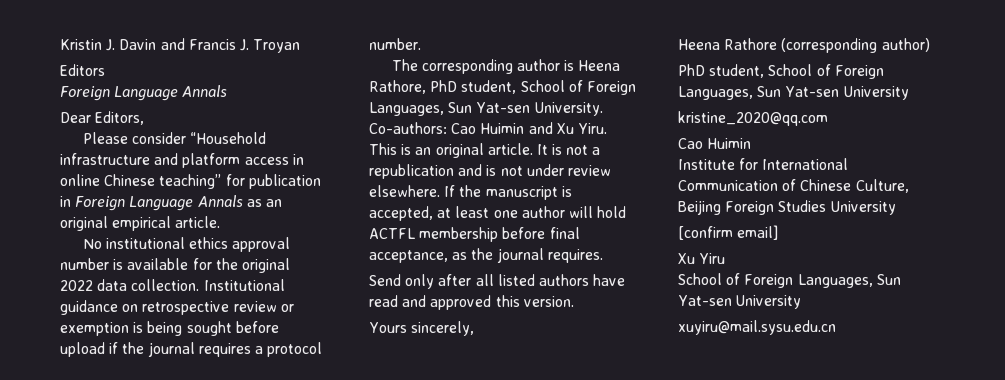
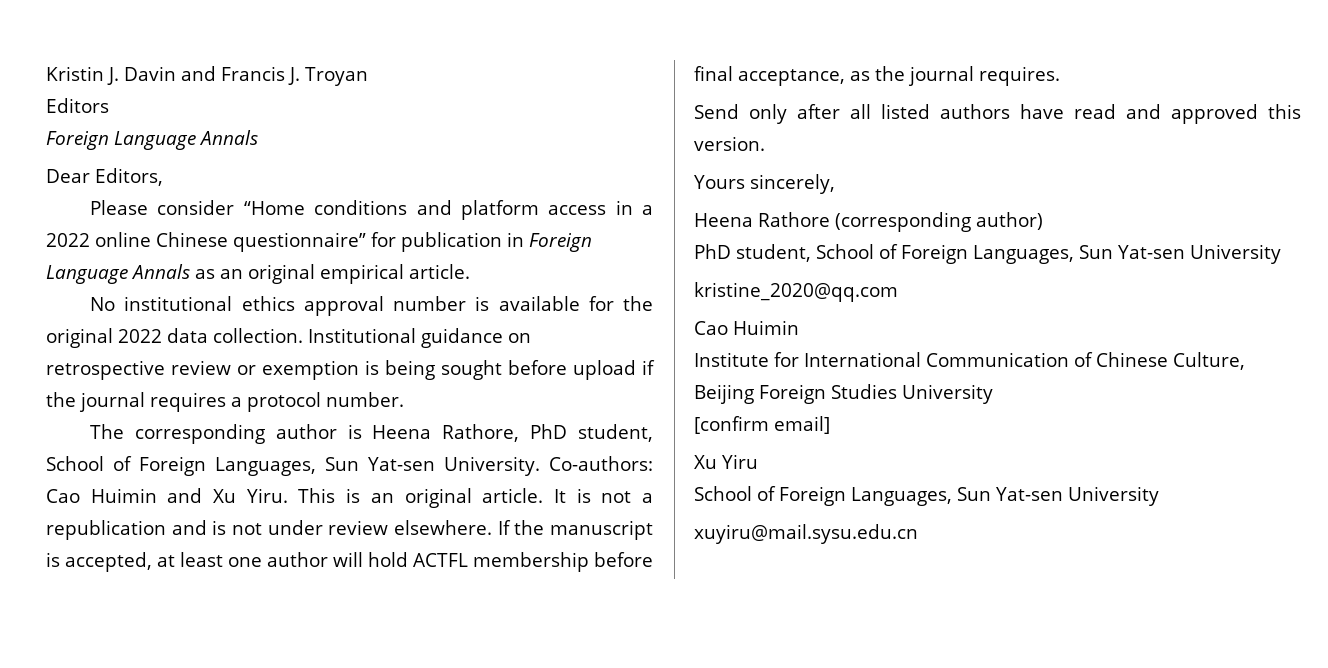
- Please consider “Household infrastructure and platform access in online Chinese teaching” for publication in Foreign Language Annals as an original empirical article.
+ Please consider “Home conditions and platform access in a 2022 online Chinese questionnaire” for publication in Foreign Language Annals as an original empirical article.

